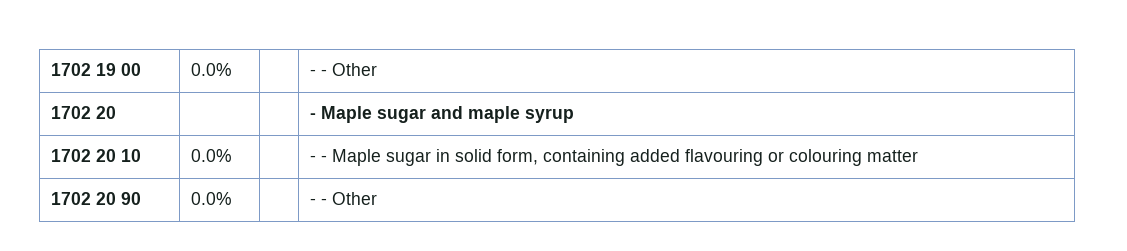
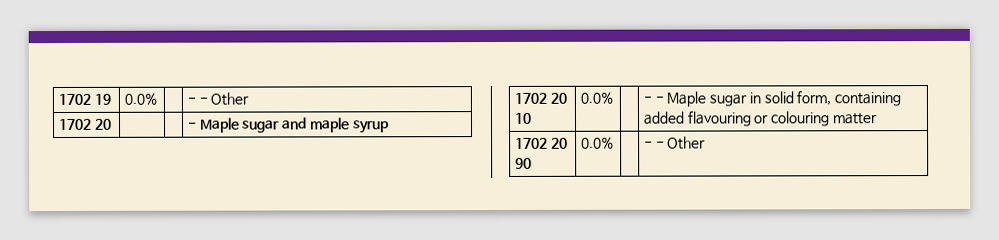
- 1702 19 00 | 0.0% | | - - Other
+ 1702 19 | 0.0% | | - - Other

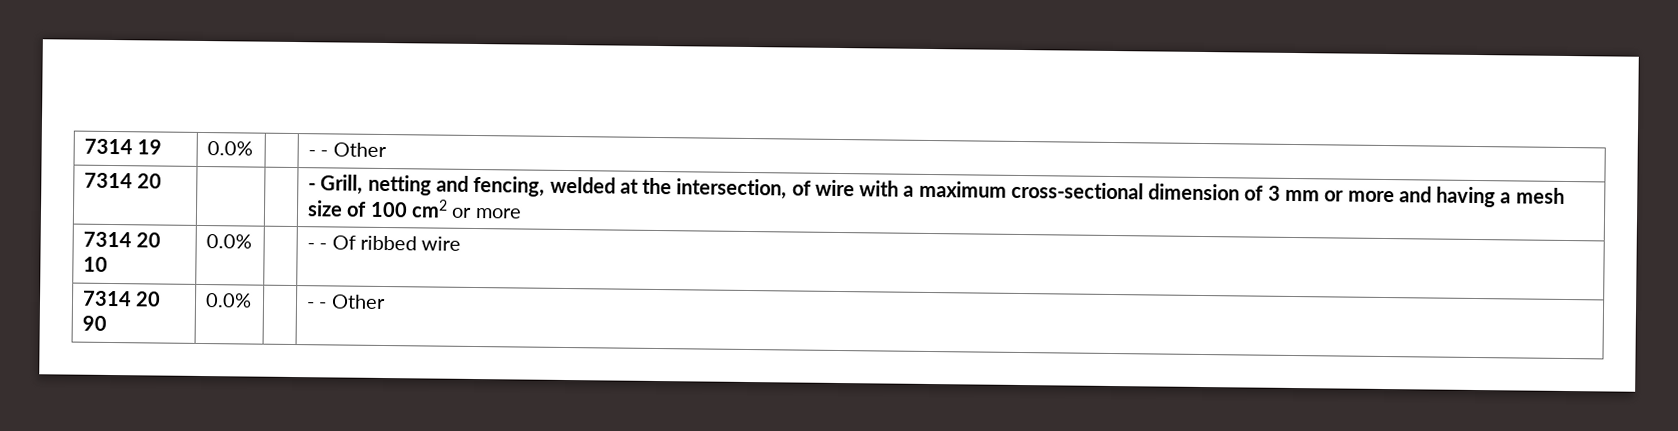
- 1702 19 | 0.0% | | - - Other
+ 7314 19 | 0.0% | | - - Other
- 1702 20 | | | - Maple sugar and maple syrup
- 1702 20 10 | 0.0% | | - - Maple sugar in solid form, containing added flavouring or colouring matter
- 1702 20 90 | 0.0% | | - - Other
+ 7314 20 | | | - Grill, netting and fencing, welded at the intersection, of wire with a maximum cross-sectional dimension of 3 mm or more and having a mesh size of 100 cm2 or more
+ 7314 20 10 | 0.0% | | - - Of ribbed wire
+ 7314 20 90 | 0.0% | | - - Other

